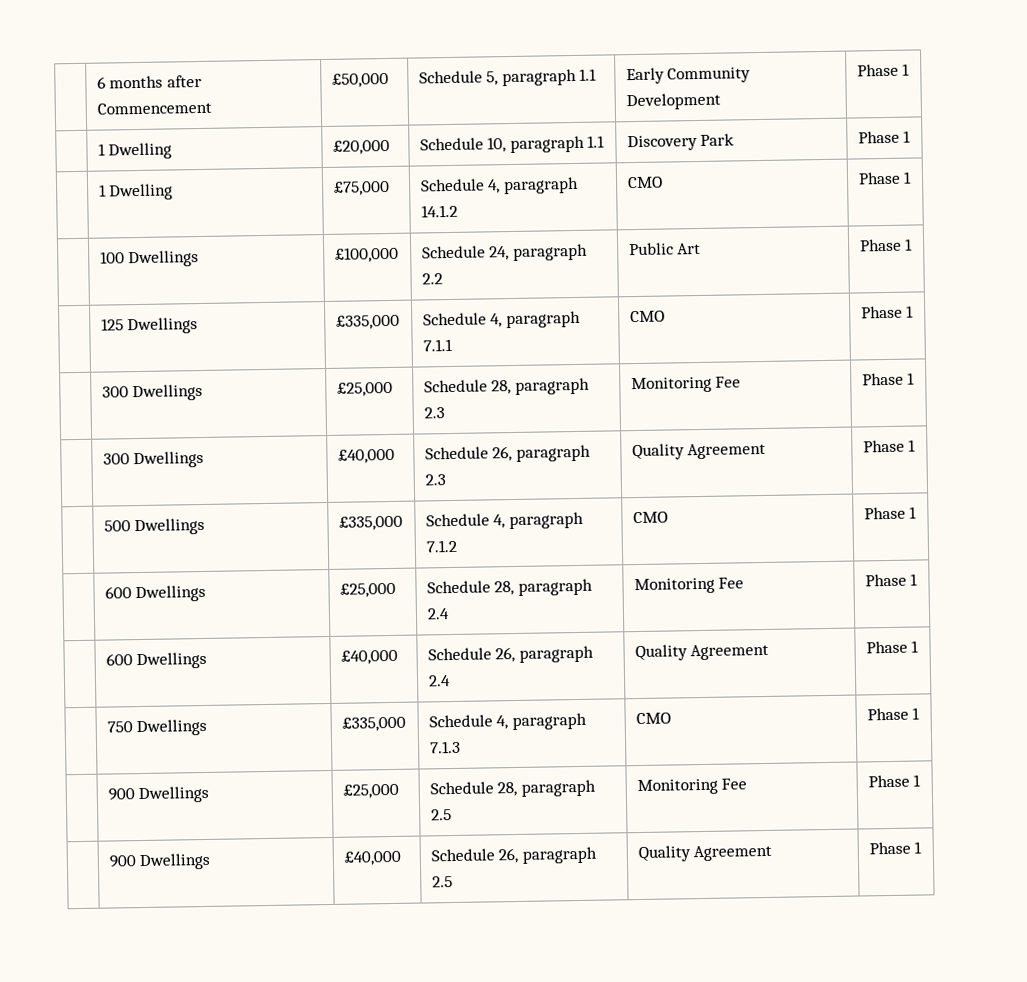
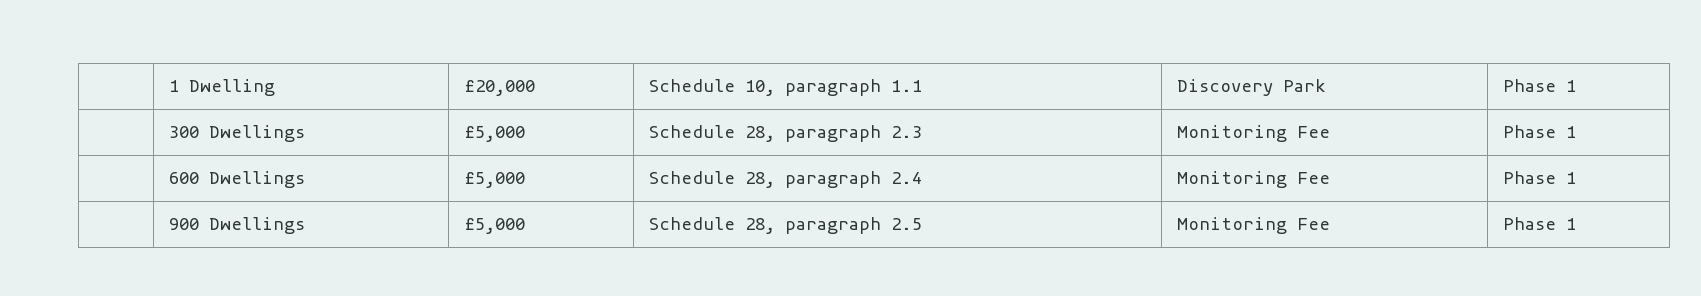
- | 6 months after Commencement | £50,000 | Schedule 5, paragraph 1.1 | Early Community Development | Phase 1
- | 1 Dwelling | £75,000 | Schedule 4, paragraph 14.1.2 | CMO | Phase 1
- | 100 Dwellings | £100,000 | Schedule 24, paragraph 2.2 | Public Art | Phase 1
- | 125 Dwellings | £335,000 | Schedule 4, paragraph 7.1.1 | CMO | Phase 1
- | 300 Dwellings | £25,000 | Schedule 28, paragraph 2.3 | Monitoring Fee | Phase 1
+ | 300 Dwellings | £5,000 | Schedule 28, paragraph 2.3 | Monitoring Fee | Phase 1
- | 300 Dwellings | £40,000 | Schedule 26, paragraph 2.3 | Quality Agreement | Phase 1
- | 500 Dwellings | £335,000 | Schedule 4, paragraph 7.1.2 | CMO | Phase 1
- | 600 Dwellings | £25,000 | Schedule 28, paragraph 2.4 | Monitoring Fee | Phase 1
+ | 600 Dwellings | £5,000 | Schedule 28, paragraph 2.4 | Monitoring Fee | Phase 1
- | 600 Dwellings | £40,000 | Schedule 26, paragraph 2.4 | Quality Agreement | Phase 1
- | 750 Dwellings | £335,000 | Schedule 4, paragraph 7.1.3 | CMO | Phase 1
- | 900 Dwellings | £25,000 | Schedule 28, paragraph 2.5 | Monitoring Fee | Phase 1
+ | 900 Dwellings | £5,000 | Schedule 28, paragraph 2.5 | Monitoring Fee | Phase 1
- | 900 Dwellings | £40,000 | Schedule 26, paragraph 2.5 | Quality Agreement | Phase 1

